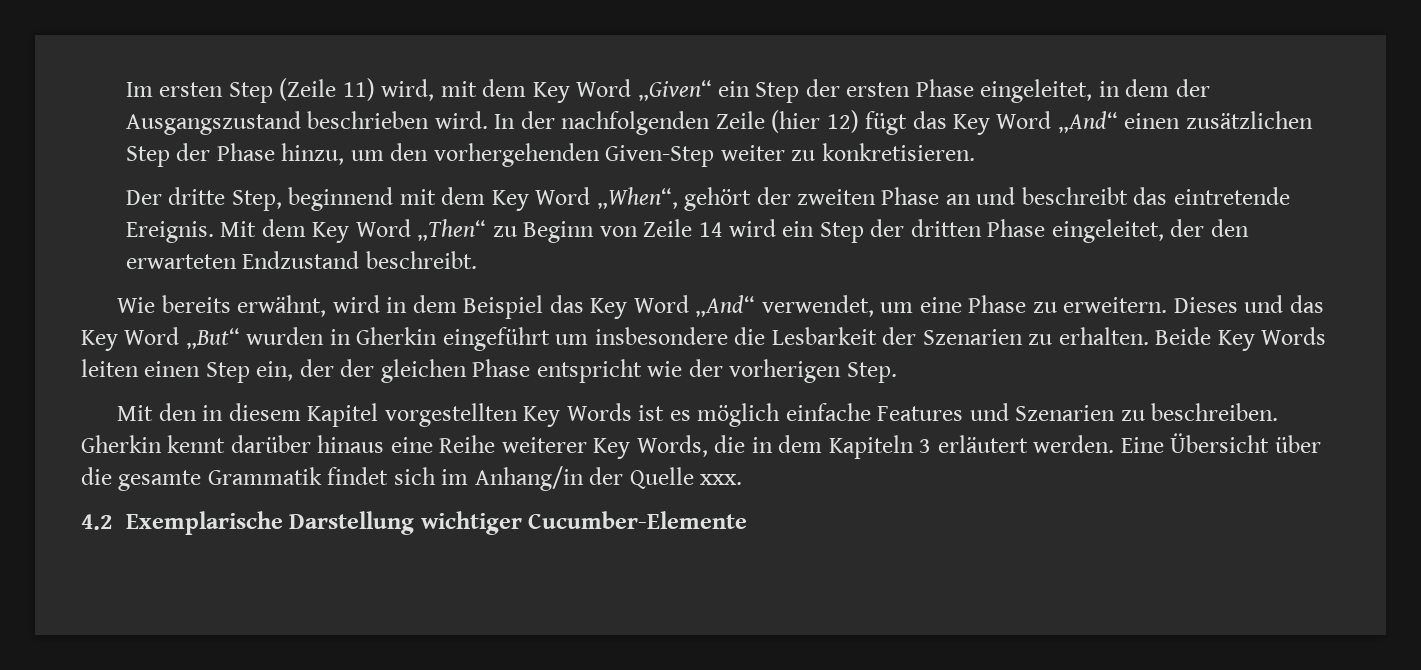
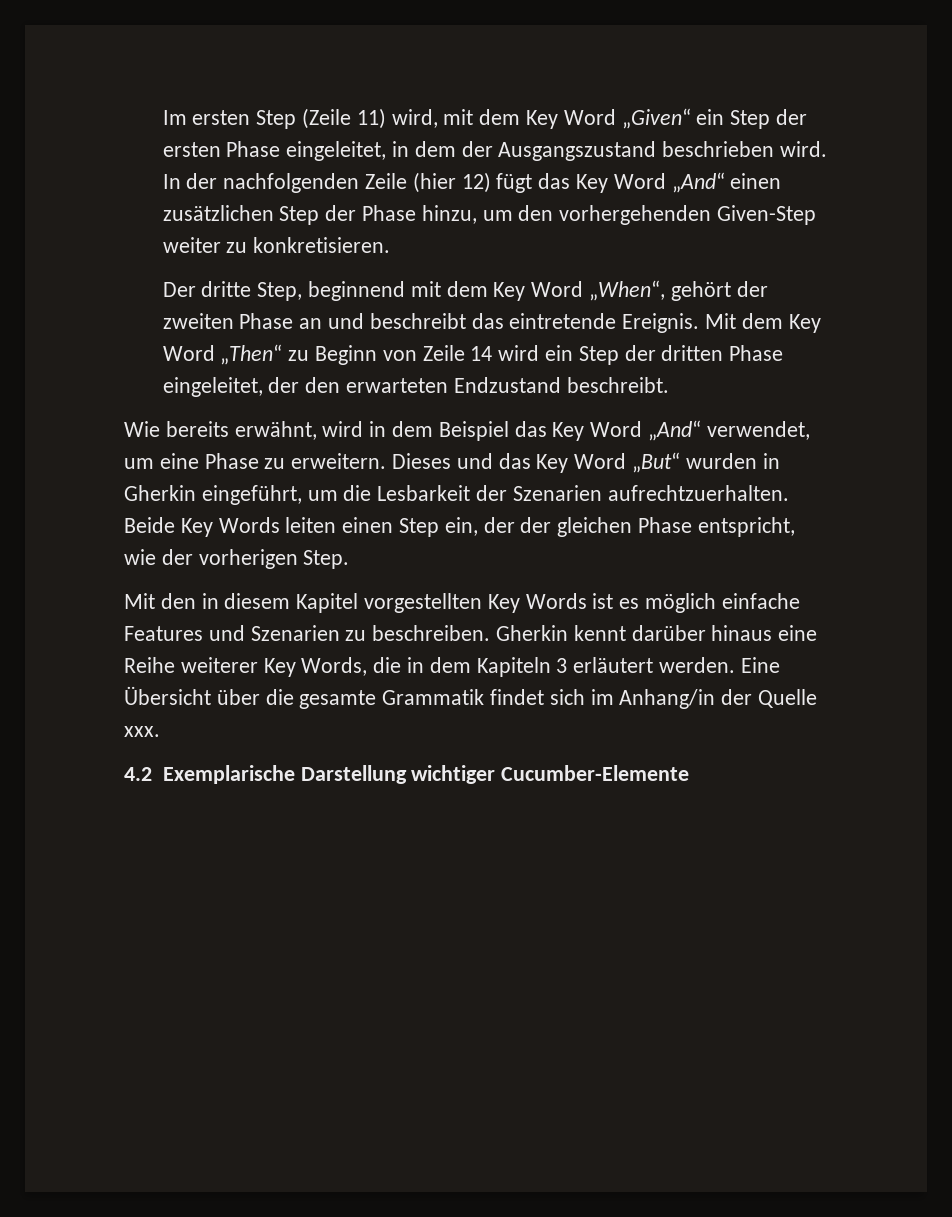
- Dieses und das Key Word „But“ wurden in Gherkin eingeführt um insbesondere die Lesbarkeit der Szenarien zu erhalten.
+ Dieses und das Key Word „But“ wurden in Gherkin eingeführt, um die Lesbarkeit der Szenarien aufrechtzuerhalten.
- Beide Key Words leiten einen Step ein, der der gleichen Phase entspricht wie der vorherigen Step.
+ Beide Key Words leiten einen Step ein, der der gleichen Phase entspricht, wie der vorherigen Step.

